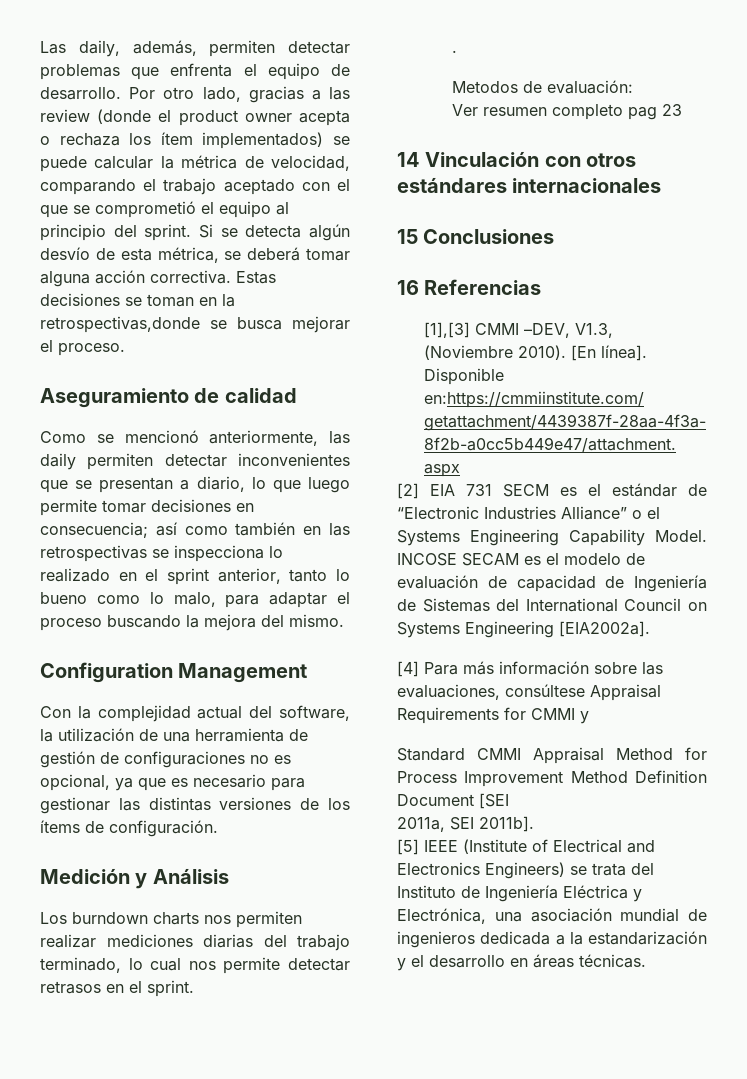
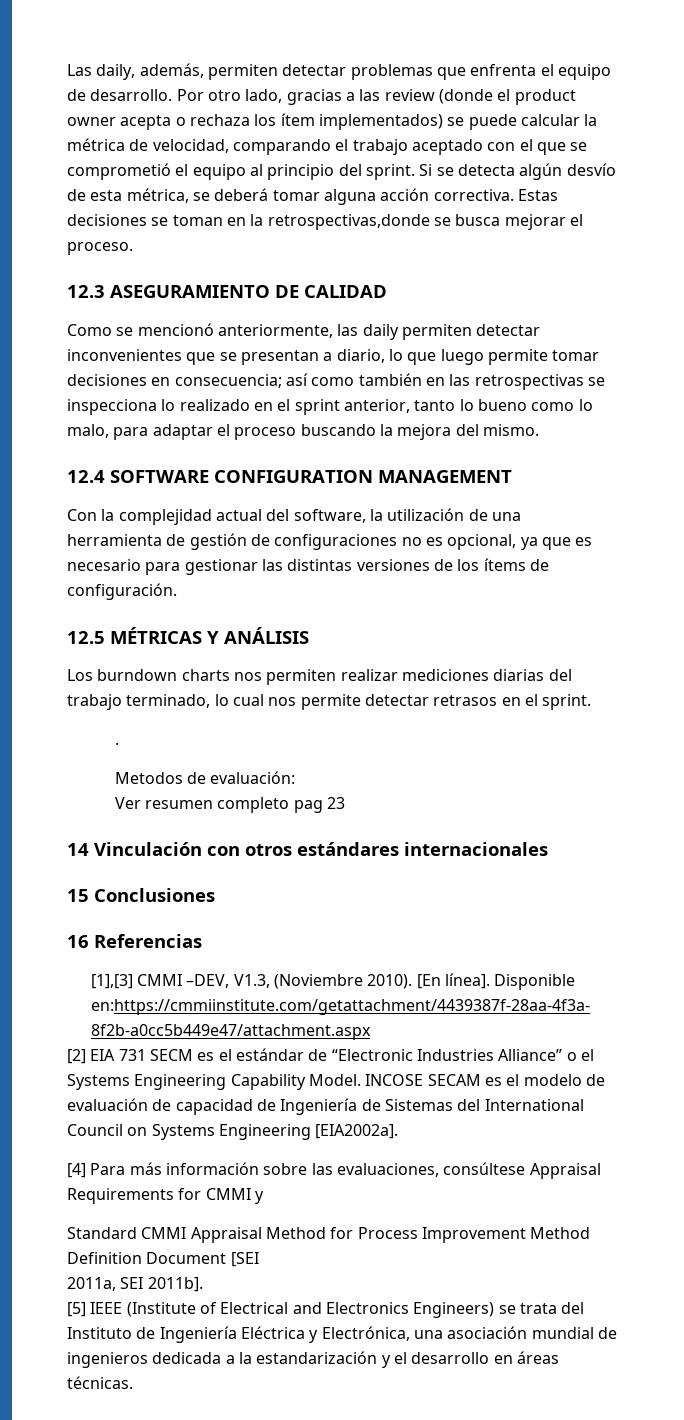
- Aseguramiento de calidad
+ 12.3 ASEGURAMIENTO DE CALIDAD
- Configuration Management
+ 12.4 SOFTWARE CONFIGURATION MANAGEMENT
- Medición y Análisis
+ 12.5 MÉTRICAS Y ANÁLISIS

